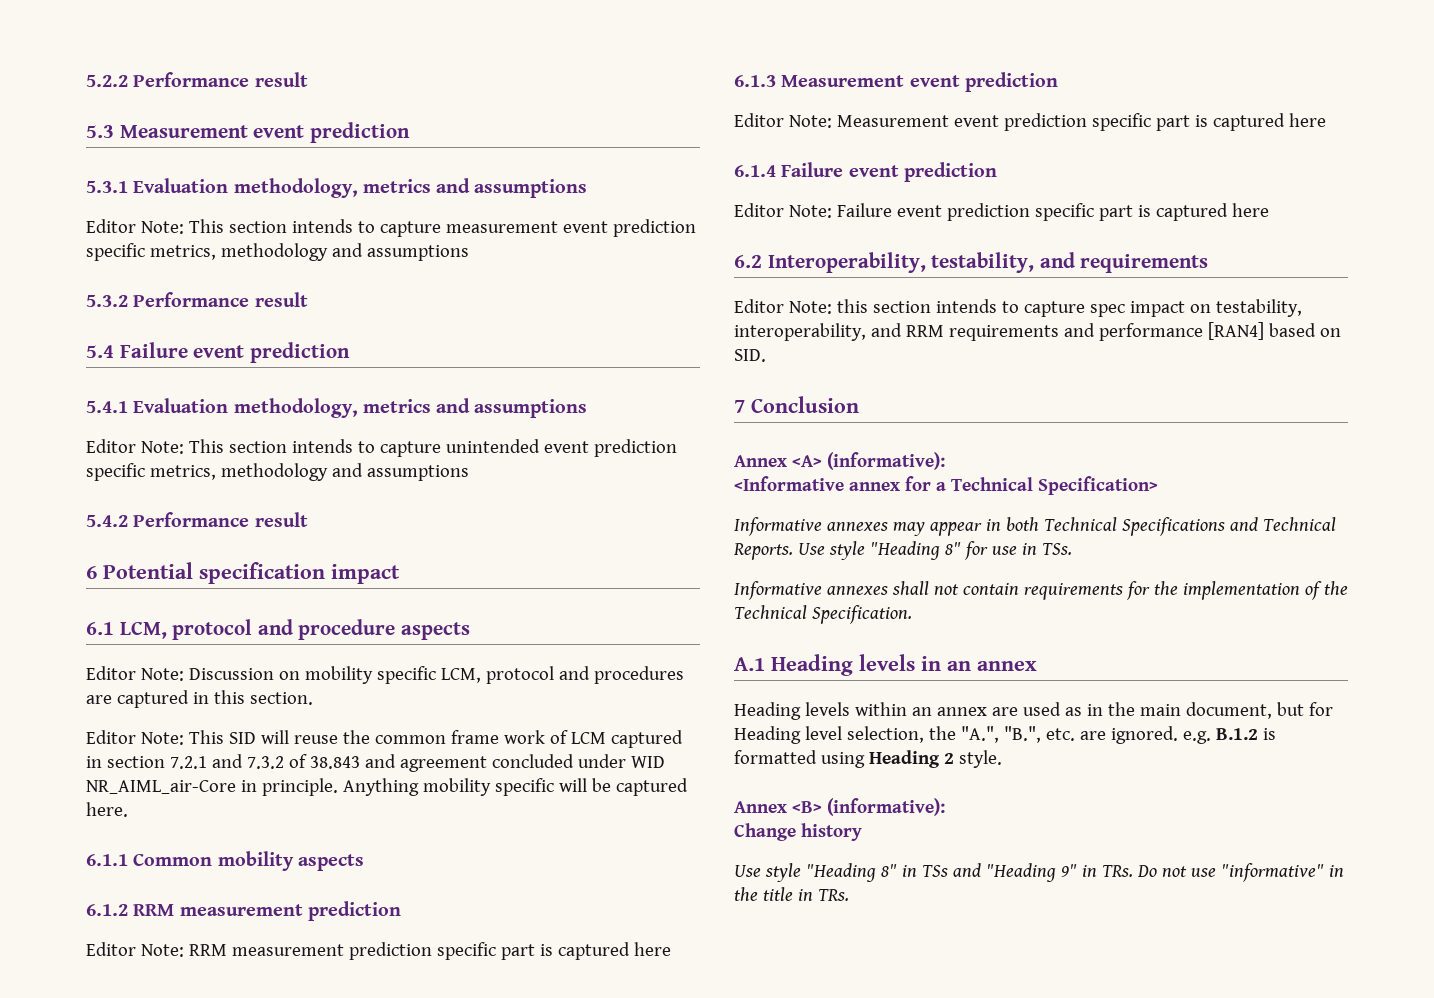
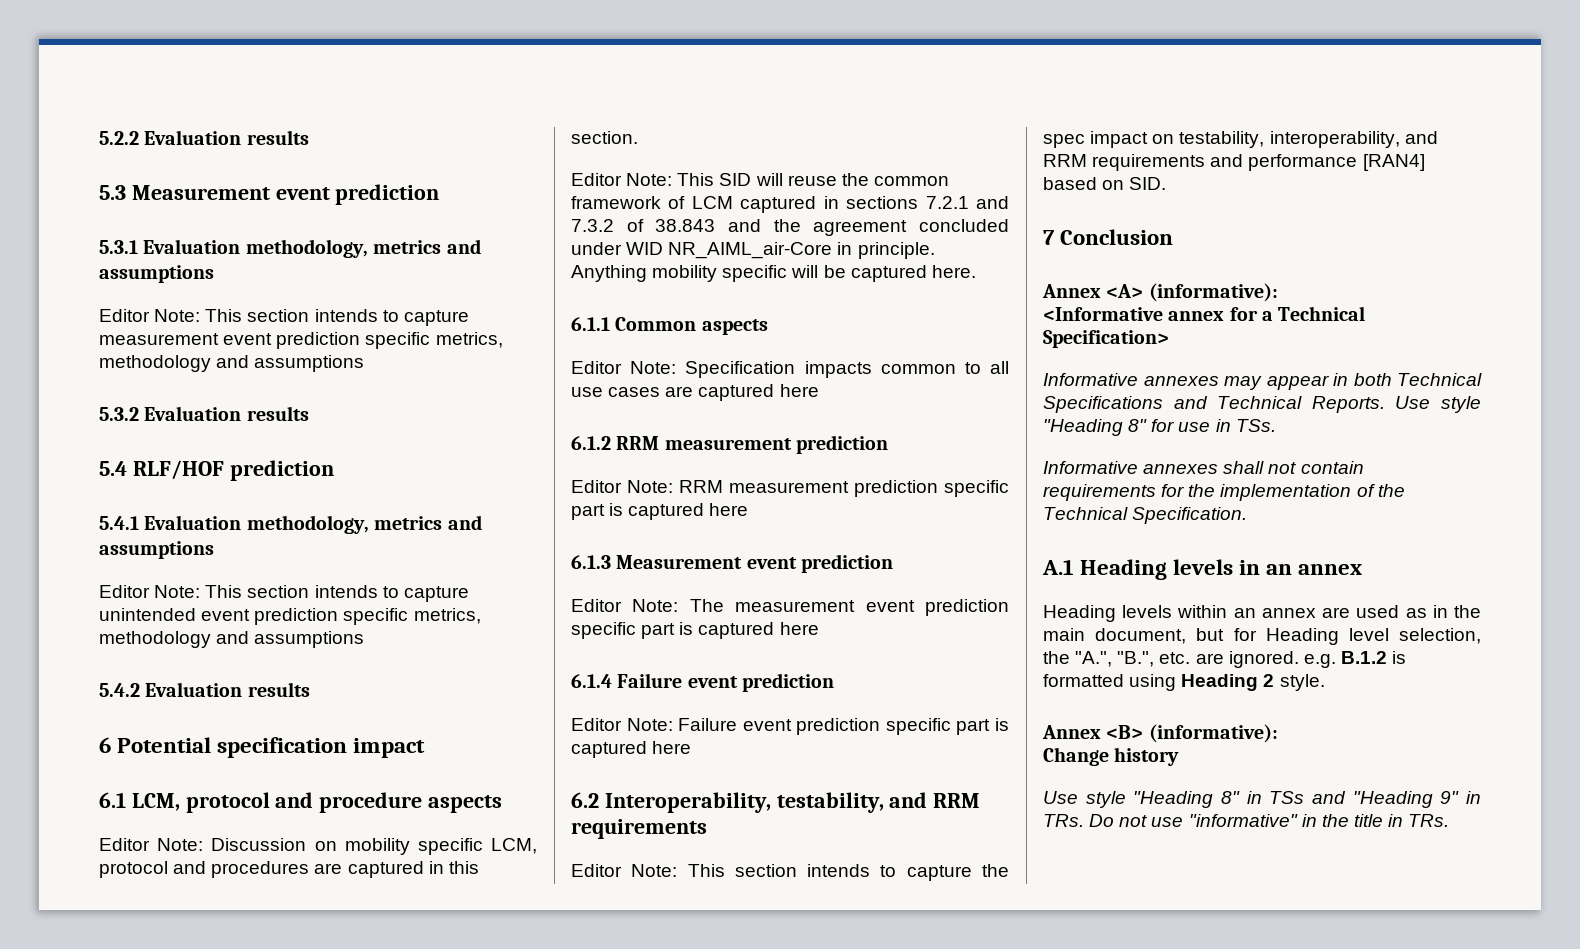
- 5.2.2 Performance result
+ 5.2.2 Evaluation results
- 5.3.2 Performance result
+ 5.3.2 Evaluation results
- 5.4 Failure event prediction
+ 5.4 RLF/HOF prediction
- 5.4.2 Performance result
+ 5.4.2 Evaluation results
- Editor Note: This SID will reuse the common frame work of LCM captured in section 7.2.1 and 7.3.2 of 38.843 and agreement concluded under WID NR_AIML_air-Core in principle.
+ Editor Note: This SID will reuse the common framework of LCM captured in sections 7.2.1 and 7.3.2 of 38.843 and the agreement concluded under WID NR_AIML_air-Core in principle.
- 6.1.1 Common mobility aspects
+ 6.1.1 Common aspects
+ Editor Note: Specification impacts common to all use cases are captured here
- Editor Note: Measurement event prediction specific part is captured here
+ Editor Note: The measurement event prediction specific part is captured here
- 6.2 Interoperability, testability, and requirements
+ 6.2 Interoperability, testability, and RRM requirements
- Editor Note: this section intends to capture spec impact on testability, interoperability, and RRM requirements and performance [RAN4] based on SID.
+ Editor Note: This section intends to capture the spec impact on testability, interoperability, and RRM requirements and performance [RAN4] based on SID.

